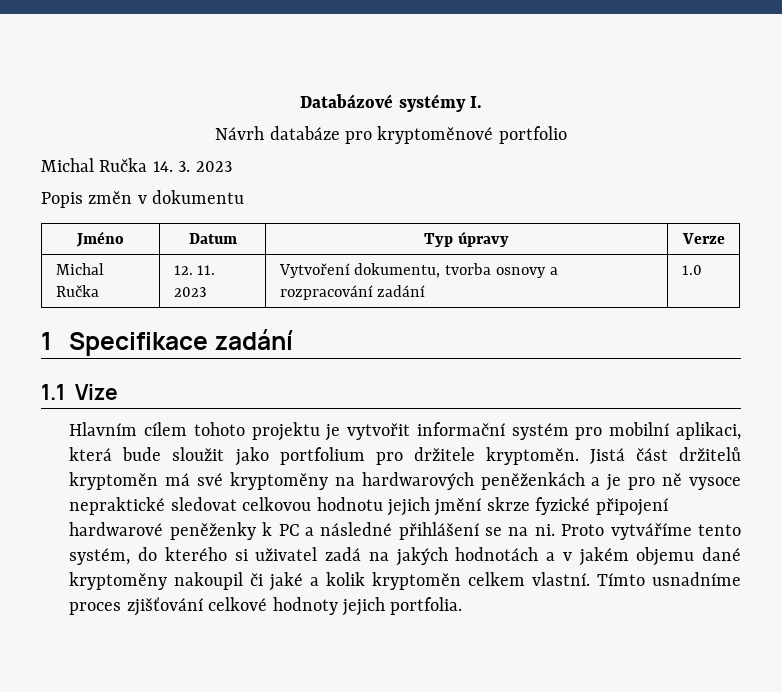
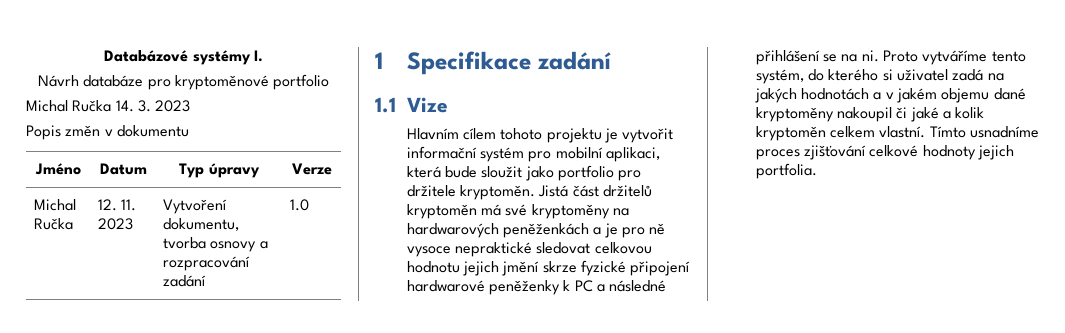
- Hlavním cílem tohoto projektu je vytvořit informační systém pro mobilní aplikaci, která bude sloužit jako portfolium pro držitele kryptoměn.
+ Hlavním cílem tohoto projektu je vytvořit informační systém pro mobilní aplikaci, která bude sloužit jako portfolio pro držitele kryptoměn.

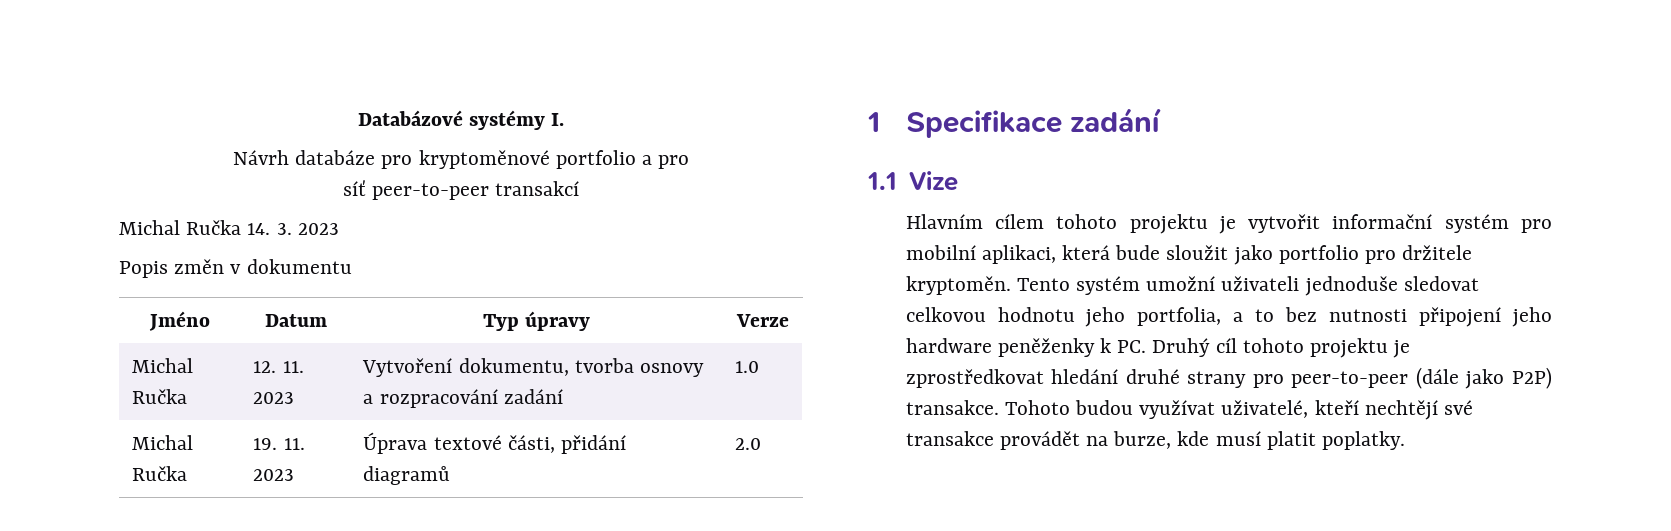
- Návrh databáze pro kryptoměnové portfolio
+ Návrh databáze pro kryptoměnové portfolio a pro
+ síť peer-to-peer transakcí
+ Michal Ručka | 19. 11. 2023 | Úprava textové části, přidání diagramů | 2.0
- Jistá část držitelů kryptoměn má své kryptoměny na hardwarových peněženkách a je pro ně vysoce nepraktické sledovat celkovou hodnotu jejich jmění skrze fyzické připojení hardwarové peněženky k PC a následné přihlášení se na ni. Proto vytváříme tento systém, do kterého si uživatel zadá na jakých hodnotách a v jakém objemu dané kryptoměny nakoupil či jaké a kolik kryptoměn celkem vlastní. Tímto usnadníme proces zjišťování celkové hodnoty jejich portfolia.
+ Tento systém umožní uživateli jednoduše sledovat celkovou hodnotu jeho portfolia, a to bez nutnosti připojení jeho hardware peněženky k PC. Druhý cíl tohoto projektu je zprostředkovat hledání druhé strany pro peer-to-peer (dále jako P2P) transakce. Tohoto budou využívat uživatelé, kteří nechtějí své transakce provádět na burze, kde musí platit poplatky.

